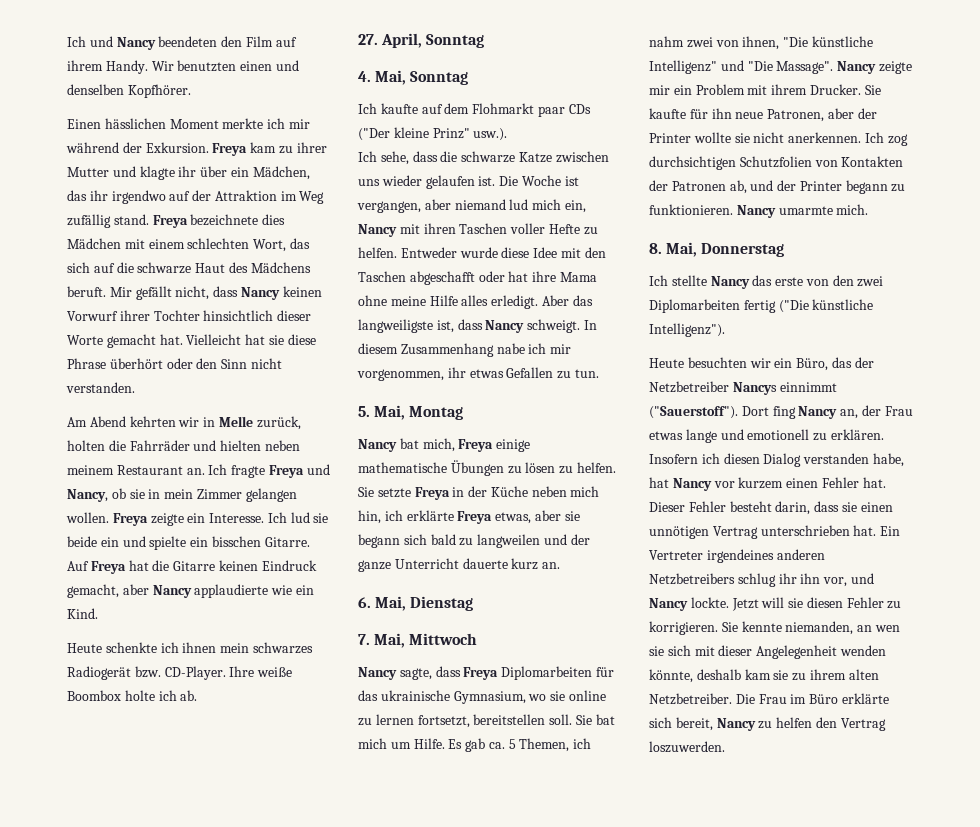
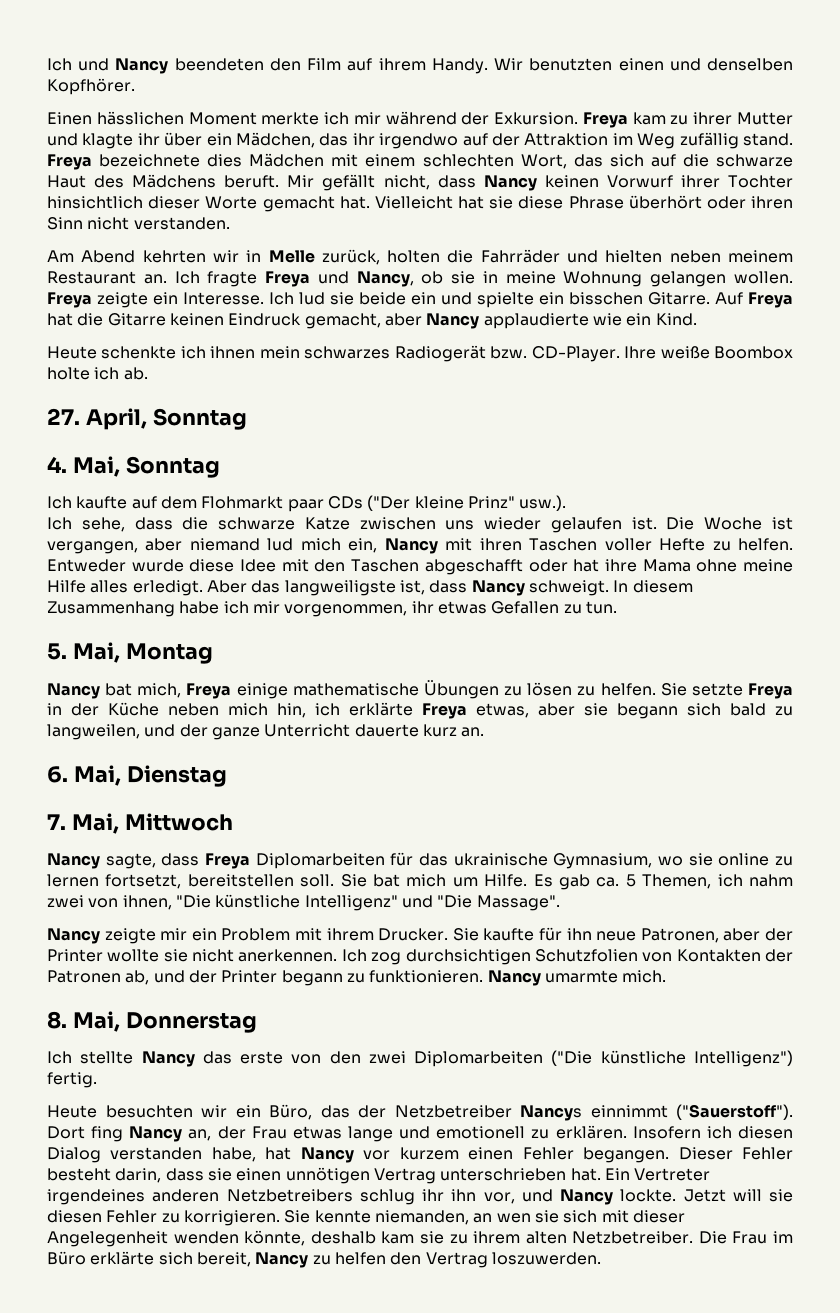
- Vielleicht hat sie diese Phrase überhört oder den Sinn nicht verstanden.
+ Vielleicht hat sie diese Phrase überhört oder ihren Sinn nicht verstanden.
- Ich fragte Freya und Nancy, ob sie in mein Zimmer gelangen wollen.
+ Ich fragte Freya und Nancy, ob sie in meine Wohnung gelangen wollen.
- In diesem Zusammenhang nabe ich mir vorgenommen, ihr etwas Gefallen zu tun.
+ In diesem Zusammenhang habe ich mir vorgenommen, ihr etwas Gefallen zu tun.
- Sie setzte Freya in der Küche neben mich hin, ich erklärte Freya etwas, aber sie begann sich bald zu langweilen und der ganze Unterricht dauerte kurz an.
+ Sie setzte Freya in der Küche neben mich hin, ich erklärte Freya etwas, aber sie begann sich bald zu langweilen, und der ganze Unterricht dauerte kurz an.
- Es gab ca. 5 Themen, ich nahm zwei von ihnen, "Die künstliche Intelligenz" und "Die Massage". Nancy zeigte mir ein Problem mit ihrem Drucker.
+ Es gab ca. 5 Themen, ich nahm zwei von ihnen, "Die künstliche Intelligenz" und "Die Massage".
+ Nancy zeigte mir ein Problem mit ihrem Drucker.
- Ich stellte Nancy das erste von den zwei Diplomarbeiten fertig ("Die künstliche Intelligenz").
+ Ich stellte Nancy das erste von den zwei Diplomarbeiten ("Die künstliche Intelligenz") fertig.
- Insofern ich diesen Dialog verstanden habe, hat Nancy vor kurzem einen Fehler hat.
+ Insofern ich diesen Dialog verstanden habe, hat Nancy vor kurzem einen Fehler begangen.

